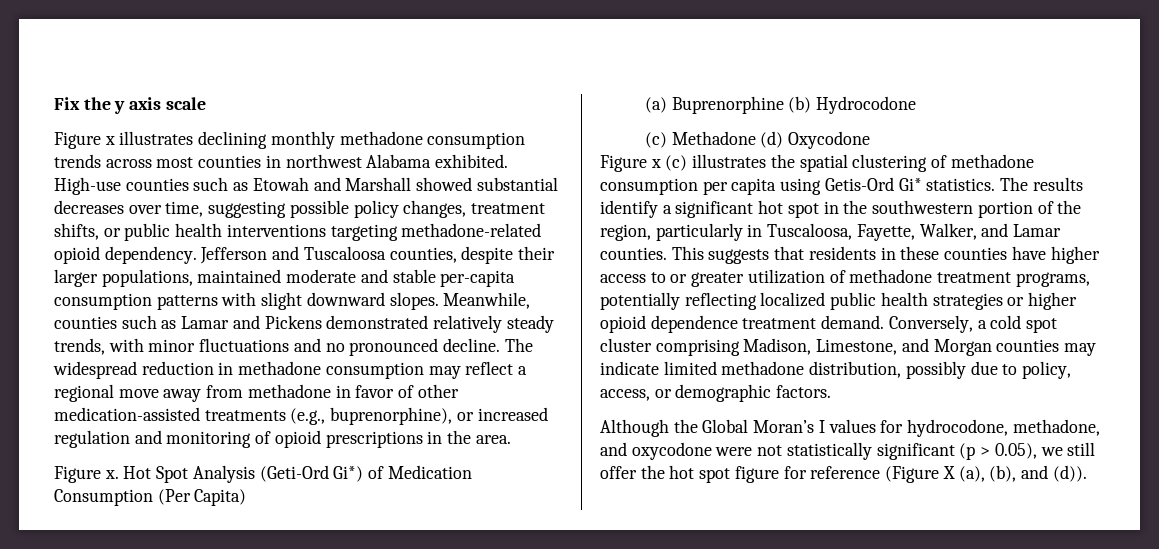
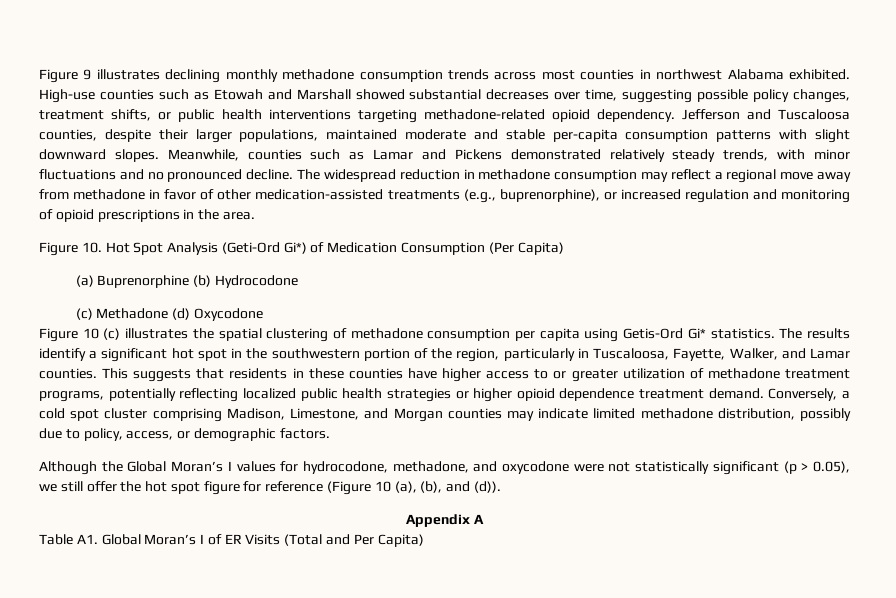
- Fix the y axis scale
- Figure x illustrates declining monthly methadone consumption trends across most counties in northwest Alabama exhibited.
+ Figure 9 illustrates declining monthly methadone consumption trends across most counties in northwest Alabama exhibited.
- Figure x. Hot Spot Analysis (Geti-Ord Gi*) of Medication Consumption (Per Capita)
+ Figure 10. Hot Spot Analysis (Geti-Ord Gi*) of Medication Consumption (Per Capita)
- Figure x (c) illustrates the spatial clustering of methadone consumption per capita using Getis-Ord Gi* statistics.
+ Figure 10 (c) illustrates the spatial clustering of methadone consumption per capita using Getis-Ord Gi* statistics.
- Although the Global Moran’s I values for hydrocodone, methadone, and oxycodone were not statistically significant (p > 0.05), we still offer the hot spot figure for reference (Figure X (a), (b), and (d)).
+ Although the Global Moran’s I values for hydrocodone, methadone, and oxycodone were not statistically significant (p > 0.05), we still offer the hot spot figure for reference (Figure 10 (a), (b), and (d)).
+ Appendix A
+ Table A1. Global Moran’s I of ER Visits (Total and Per Capita)

